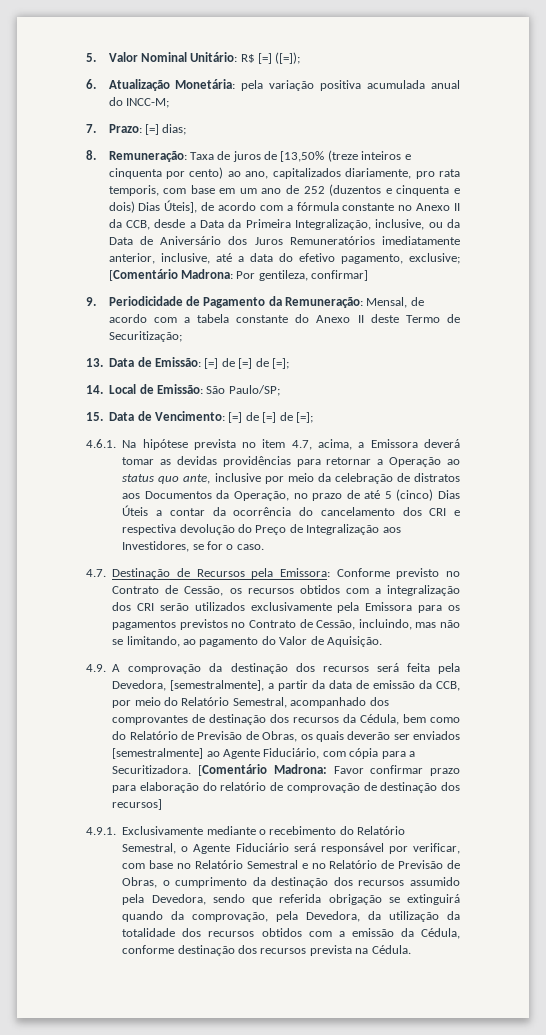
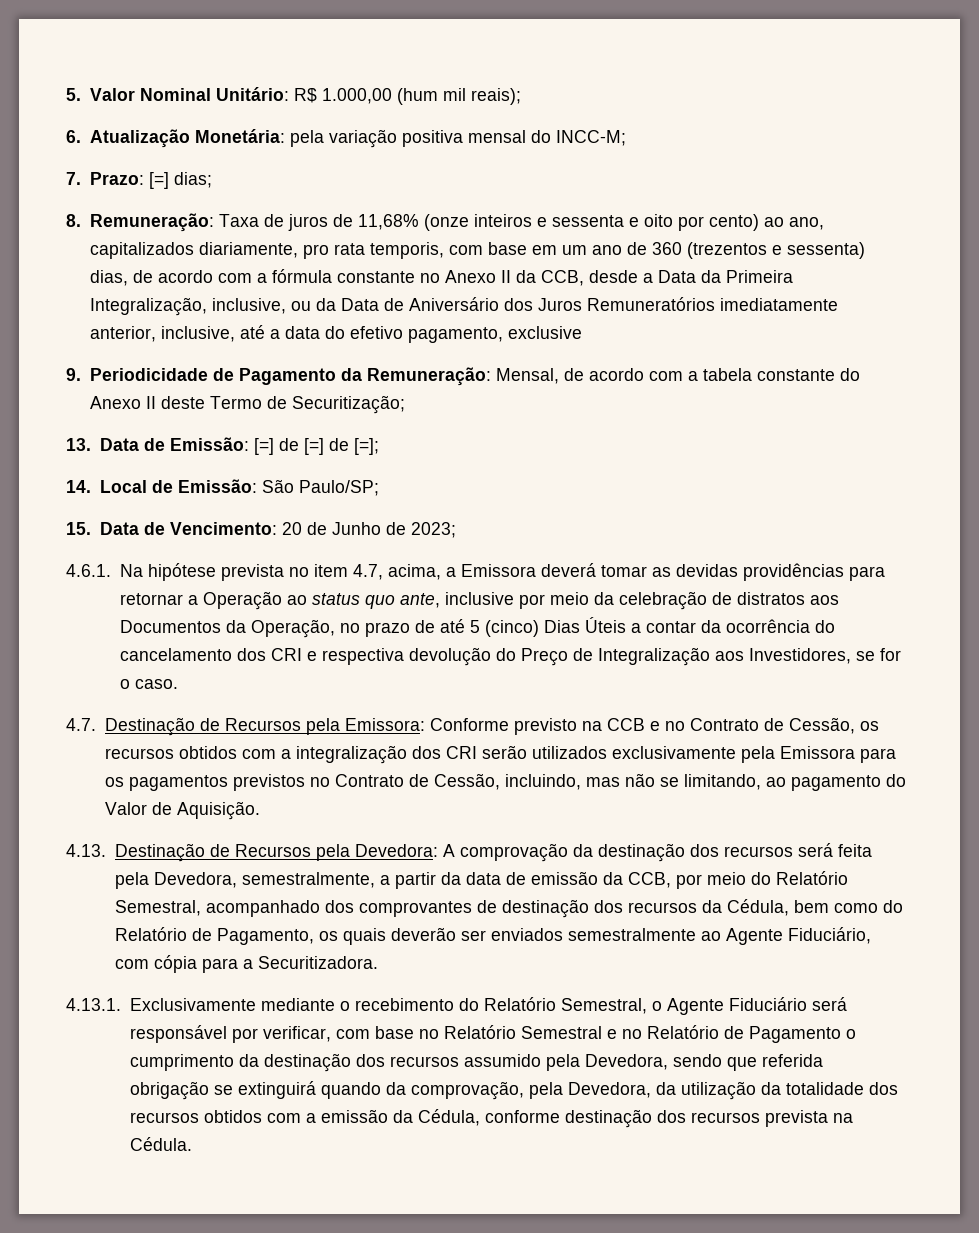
- 5. Valor Nominal Unitário: R$ [=] ([=]);
+ 5. Valor Nominal Unitário: R$ 1.000,00 (hum mil reais);
- 6. Atualização Monetária: pela variação positiva acumulada anual do INCC-M;
+ 6. Atualização Monetária: pela variação positiva mensal do INCC-M;
- 8. Remuneração: Taxa de juros de [13,50% (treze inteiros e cinquenta por cento) ao ano, capitalizados diariamente, pro rata temporis, com base em um ano de 252 (duzentos e cinquenta e dois) Dias Úteis], de acordo com a fórmula constante no Anexo II da CCB, desde a Data da Primeira Integralização, inclusive, ou da Data de Aniversário dos Juros Remuneratórios imediatamente anterior, inclusive, até a data do efetivo pagamento, exclusive; [Comentário Madrona: Por gentileza, confirmar]
+ 8. Remuneração: Taxa de juros de 11,68% (onze inteiros e sessenta e oito por cento) ao ano, capitalizados diariamente, pro rata temporis, com base em um ano de 360 (trezentos e sessenta) dias, de acordo com a fórmula constante no Anexo II da CCB, desde a Data da Primeira Integralização, inclusive, ou da Data de Aniversário dos Juros Remuneratórios imediatamente anterior, inclusive, até a data do efetivo pagamento, exclusive
- 15. Data de Vencimento: [=] de [=] de [=];
+ 15. Data de Vencimento: 20 de Junho de 2023;
- 4.7. Destinação de Recursos pela Emissora: Conforme previsto no Contrato de Cessão, os recursos obtidos com a integralização dos CRI serão utilizados exclusivamente pela Emissora para os pagamentos previstos no Contrato de Cessão, incluindo, mas não se limitando, ao pagamento do Valor de Aquisição.
+ 4.7. Destinação de Recursos pela Emissora: Conforme previsto na CCB e no Contrato de Cessão, os recursos obtidos com a integralização dos CRI serão utilizados exclusivamente pela Emissora para os pagamentos previstos no Contrato de Cessão, incluindo, mas não se limitando, ao pagamento do Valor de Aquisição.
- 4.9. A comprovação da destinação dos recursos será feita pela Devedora, [semestralmente], a partir da data de emissão da CCB, por meio do Relatório Semestral, acompanhado dos comprovantes de destinação dos recursos da Cédula, bem como do Relatório de Previsão de Obras, os quais deverão ser enviados [semestralmente] ao Agente Fiduciário, com cópia para a Securitizadora. [Comentário Madrona: Favor confirmar prazo para elaboração do relatório de comprovação de destinação dos recursos]
- 4.9.1. Exclusivamente mediante o recebimento do Relatório Semestral, o Agente Fiduciário será responsável por verificar, com base no Relatório Semestral e no Relatório de Previsão de Obras, o cumprimento da destinação dos recursos assumido pela Devedora, sendo que referida obrigação se extinguirá quando da comprovação, pela Devedora, da utilização da totalidade dos recursos obtidos com a emissão da Cédula, conforme destinação dos recursos prevista na Cédula.
+ 4.13. Destinação de Recursos pela Devedora: A comprovação da destinação dos recursos será feita pela Devedora, semestralmente, a partir da data de emissão da CCB, por meio do Relatório Semestral, acompanhado dos comprovantes de destinação dos recursos da Cédula, bem como do Relatório de Pagamento, os quais deverão ser enviados semestralmente ao Agente Fiduciário, com cópia para a Securitizadora.
+ 4.13.1. Exclusivamente mediante o recebimento do Relatório Semestral, o Agente Fiduciário será responsável por verificar, com base no Relatório Semestral e no Relatório de Pagamento o cumprimento da destinação dos recursos assumido pela Devedora, sendo que referida obrigação se extinguirá quando da comprovação, pela Devedora, da utilização da totalidade dos recursos obtidos com a emissão da Cédula, conforme destinação dos recursos prevista na Cédula.

